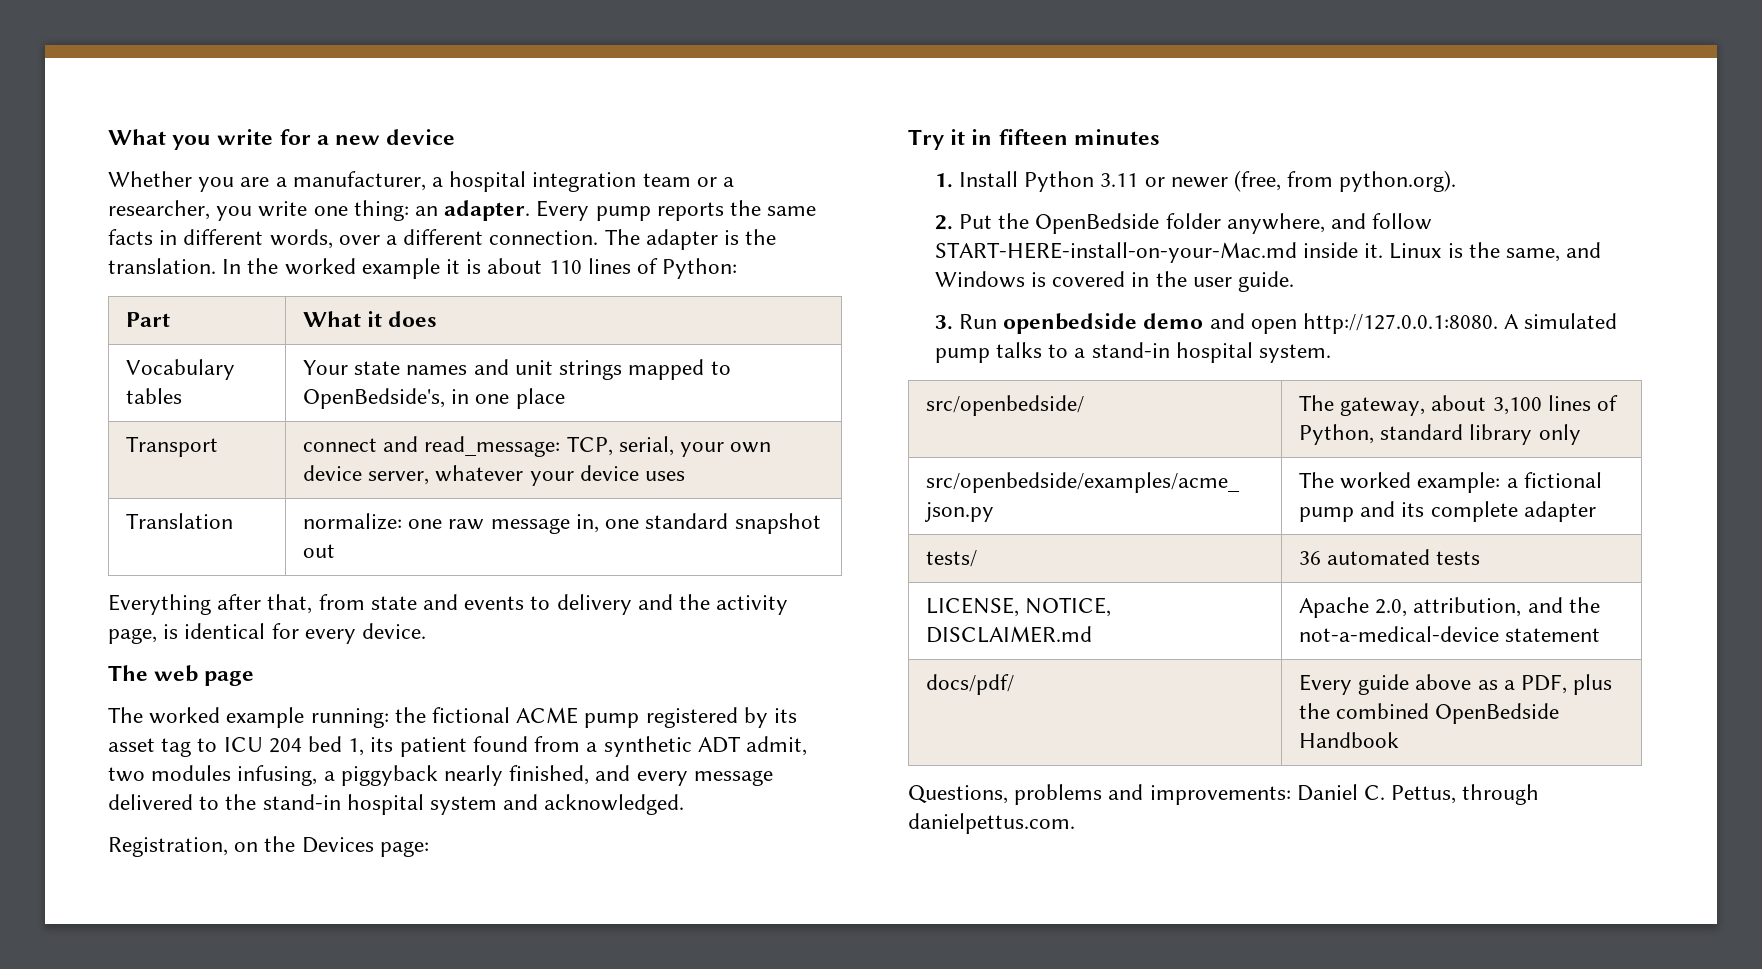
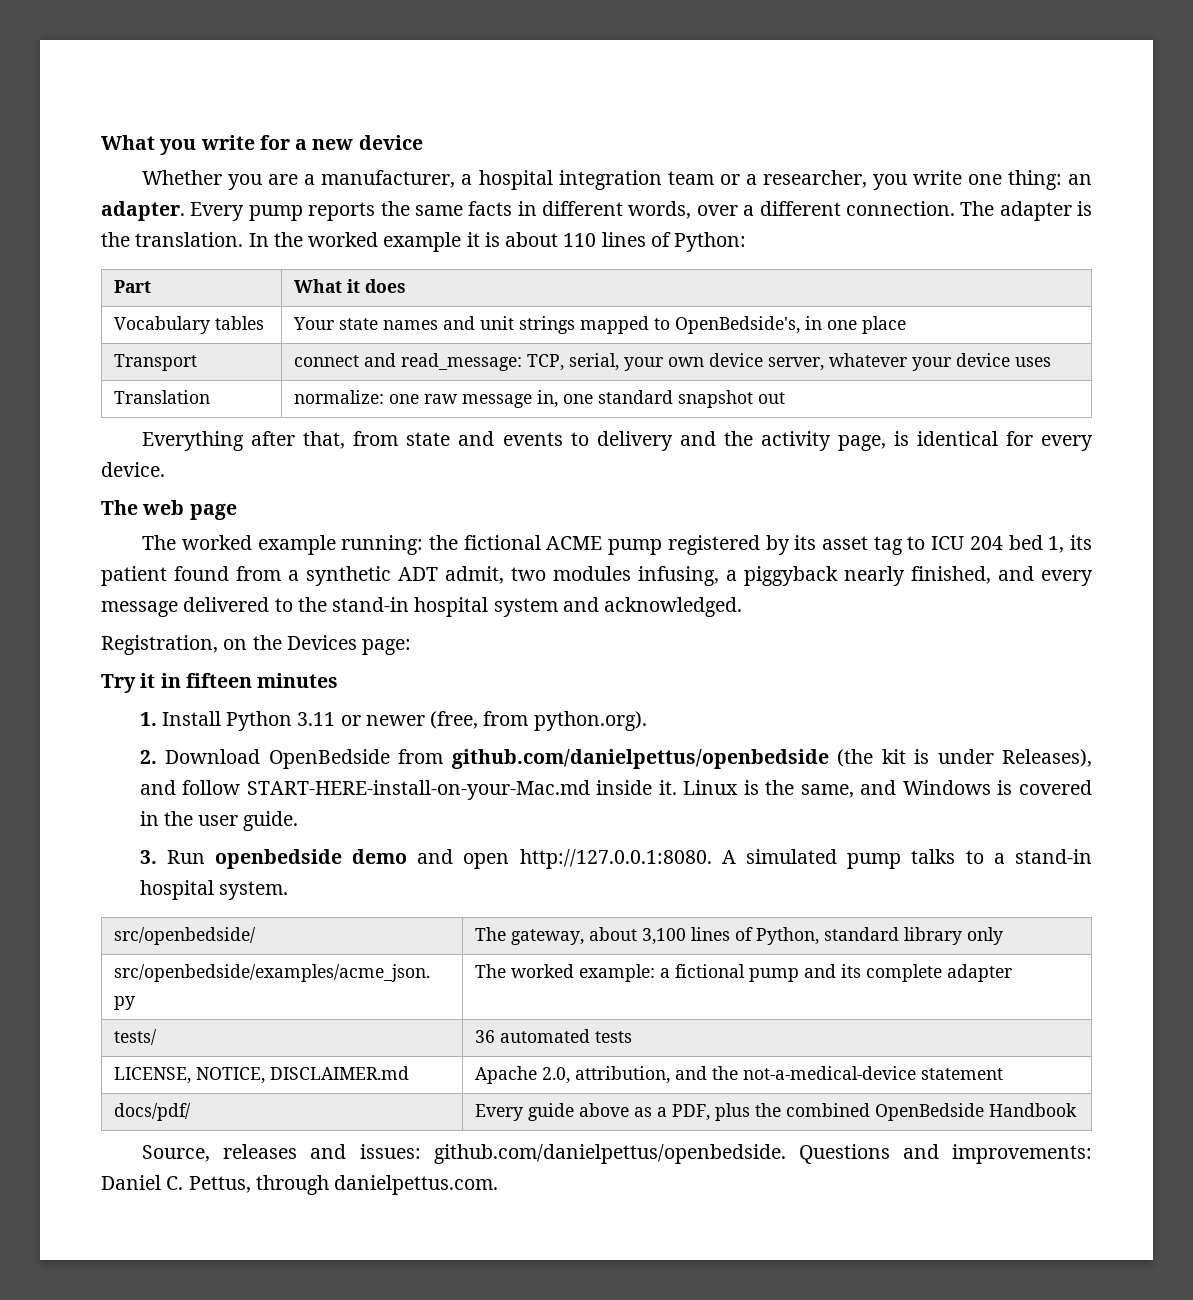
- 2. Put the OpenBedside folder anywhere, and follow START-HERE-install-on-your-Mac.md inside it.
+ 2. Download OpenBedside from github.com/danielpettus/openbedside (the kit is under Releases), and follow START-HERE-install-on-your-Mac.md inside it.
- Questions, problems and improvements: Daniel C. Pettus, through danielpettus.com.
+ Source, releases and issues: github.com/danielpettus/openbedside. Questions and improvements: Daniel C. Pettus, through danielpettus.com.

